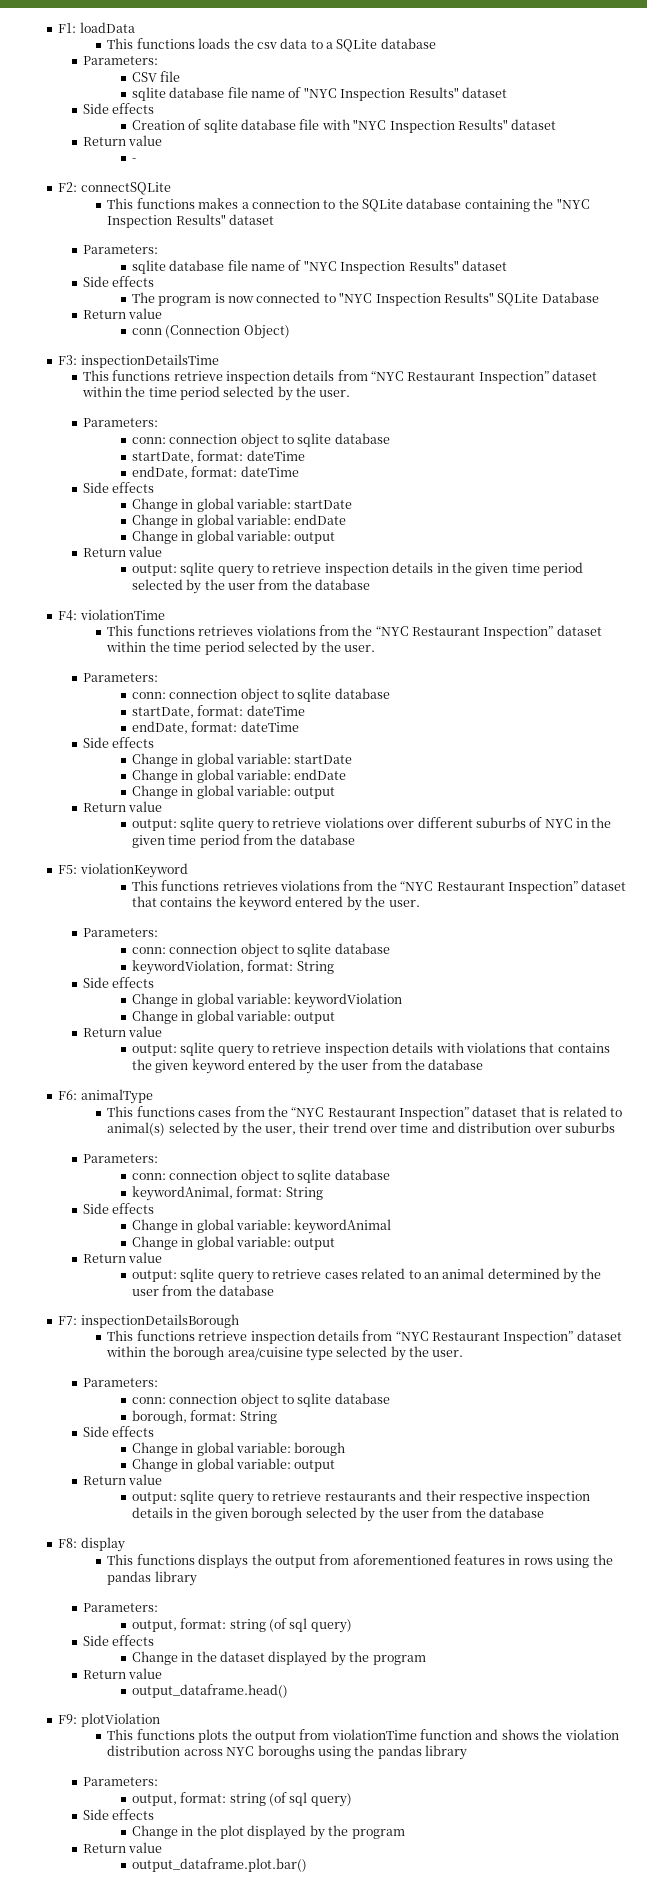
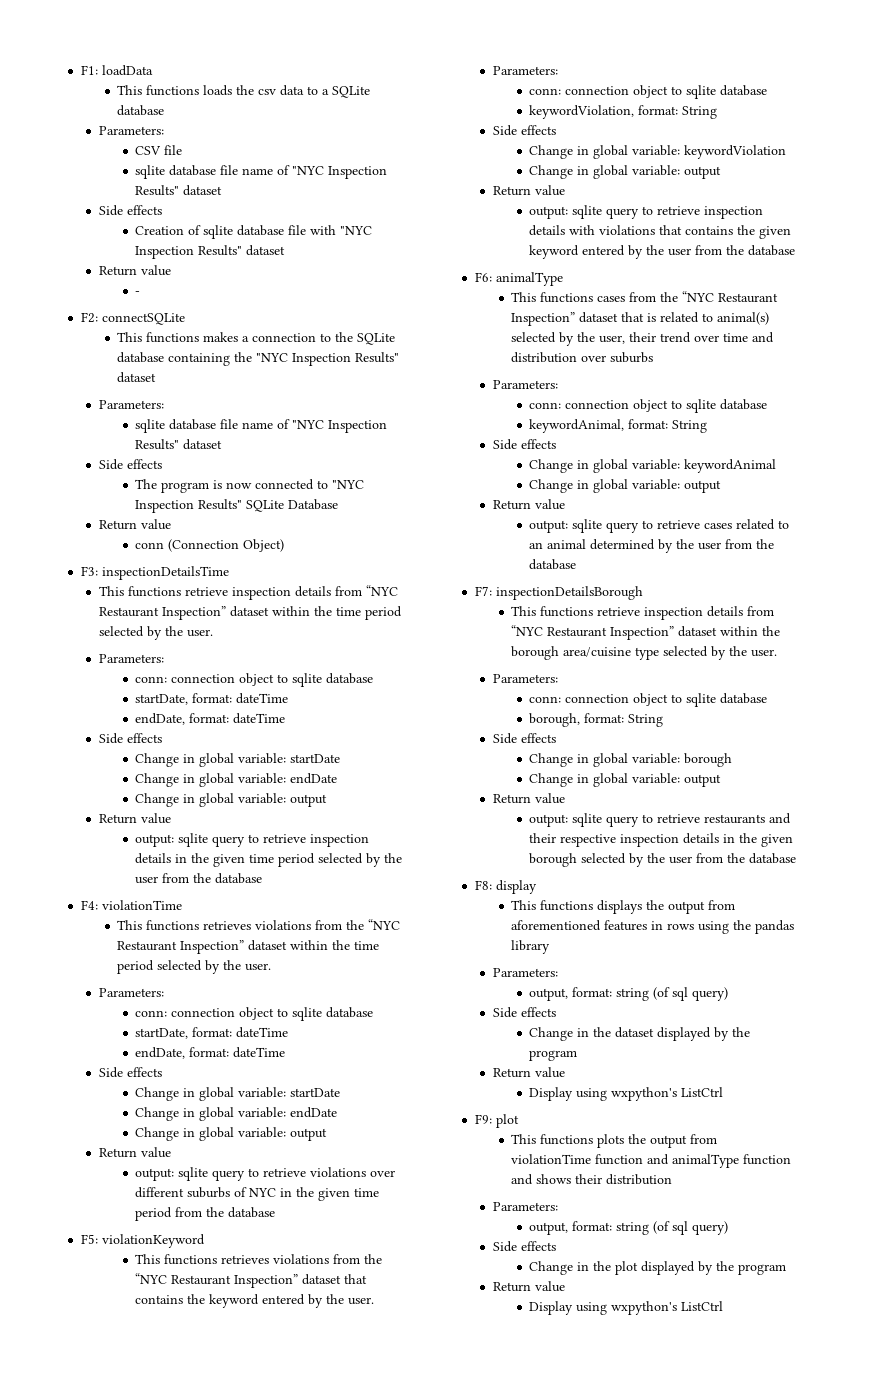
  Change in the dataset displayed by the program
  Return value
- output_dataframe.head()
+ Display using wxpython's ListCtrl
- F9: plotViolation
+ F9: plot
- This functions plots the output from violationTime function and shows the violation distribution across NYC boroughs using the pandas library
+ This functions plots the output from violationTime function and animalType function and shows their distribution
  Change in the plot displayed by the program
  Return value
- output_dataframe.plot.bar()
+ Display using wxpython's ListCtrl

